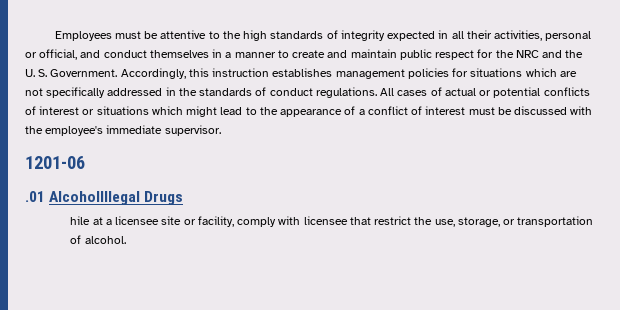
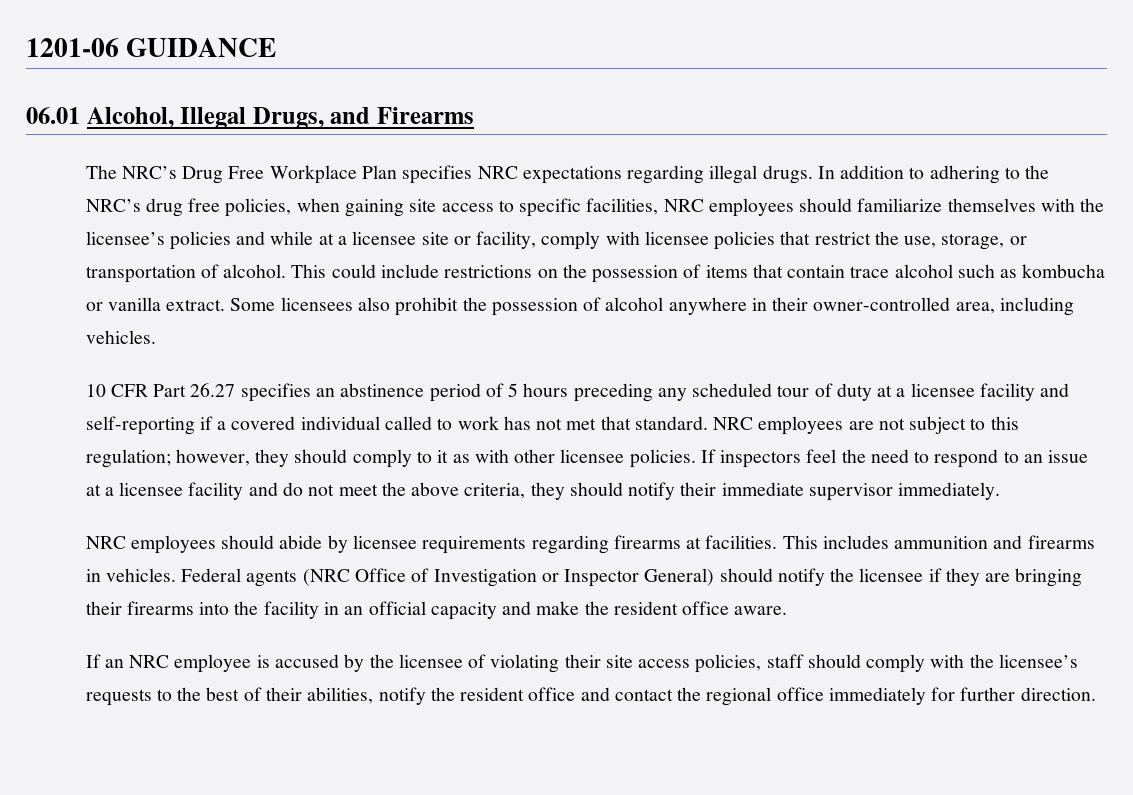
- Employees must be attentive to the high standards of integrity expected in all their activities, personal or official, and conduct themselves in a manner to create and maintain public respect for the NRC and the U. S. Government. Accordingly, this instruction establishes management policies for situations which are not specifically addressed in the standards of conduct regulations. All cases of actual or potential conflicts of interest or situations which might lead to the appearance of a conflict of interest must be discussed with the employee's immediate supervisor.
- 1201-06
- .01 AlcoholIllegal Drugs
- hile at a licensee site or facility, comply with licensee that restrict the use, storage, or transportation of alcohol.
+ 1201-06 GUIDANCE
+ 06.01 Alcohol, Illegal Drugs, and Firearms
+ The NRC’s Drug Free Workplace Plan specifies NRC expectations regarding illegal drugs. In addition to adhering to the NRC’s drug free policies, when gaining site access to specific facilities, NRC employees should familiarize themselves with the licensee’s policies and while at a licensee site or facility, comply with licensee policies that restrict the use, storage, or transportation of alcohol.
+ This could include restrictions on the possession of items that contain trace alcohol such as kombucha or vanilla extract. Some licensees also prohibit the possession of alcohol anywhere in their owner-controlled area, including vehicles.
+ 10 CFR Part 26.27 specifies an abstinence period of 5 hours preceding any scheduled tour of duty at a licensee facility and self-reporting if a covered individual called to work has not met that standard. NRC employees are not subject to this regulation; however, they should comply to it as with other licensee policies. If inspectors feel the need to respond to an issue at a licensee facility and do not meet the above criteria, they should notify their immediate supervisor immediately.
+ NRC employees should abide by licensee requirements regarding firearms at facilities. This includes ammunition and firearms in vehicles. Federal agents (NRC Office of Investigation or Inspector General) should notify the licensee if they are bringing their firearms into the facility in an official capacity and make the resident office aware.
+ If an NRC employee is accused by the licensee of violating their site access policies, staff should comply with the licensee’s requests to the best of their abilities, notify the resident office and contact the regional office immediately for further direction.

